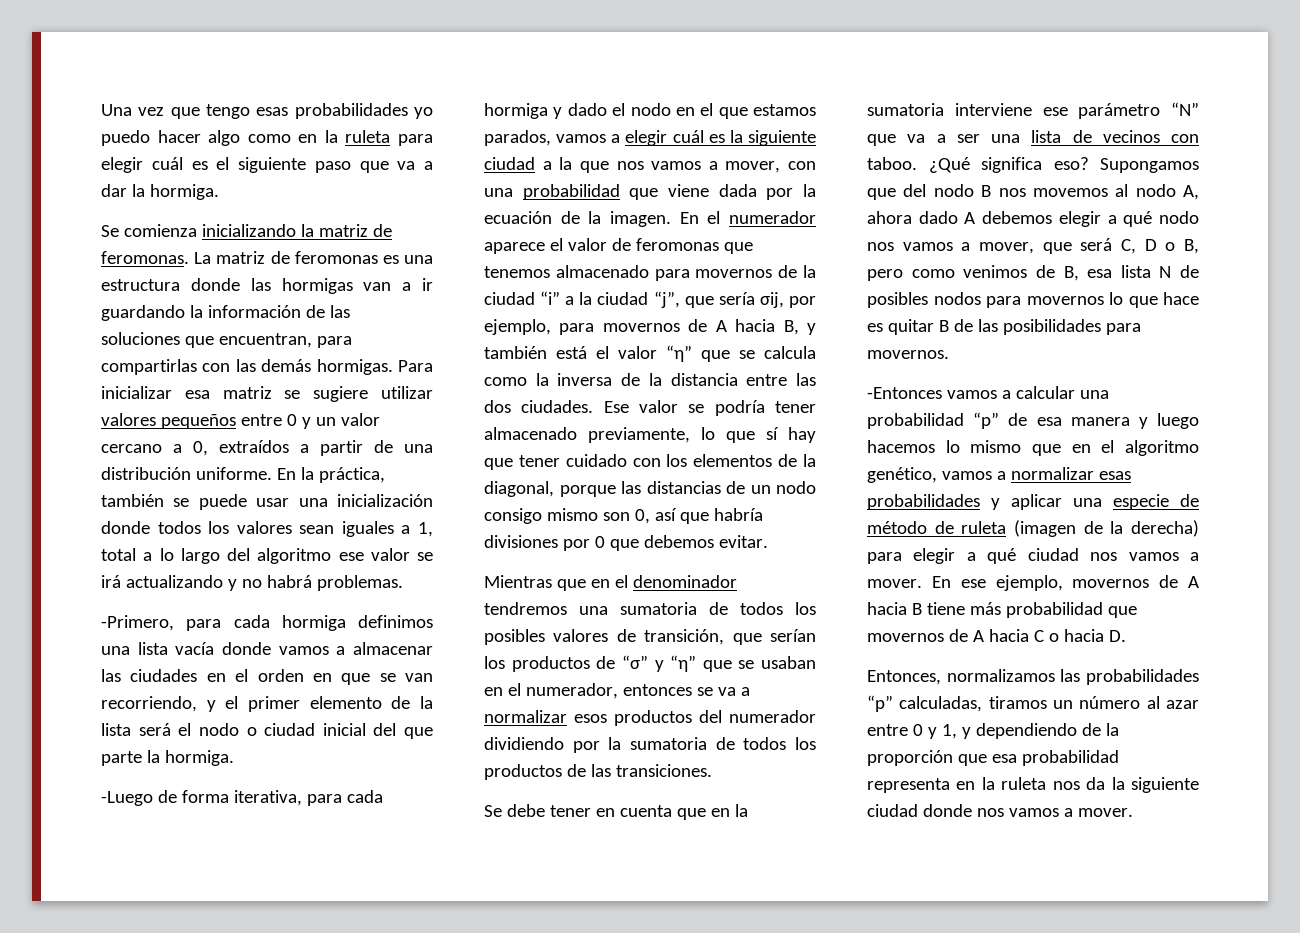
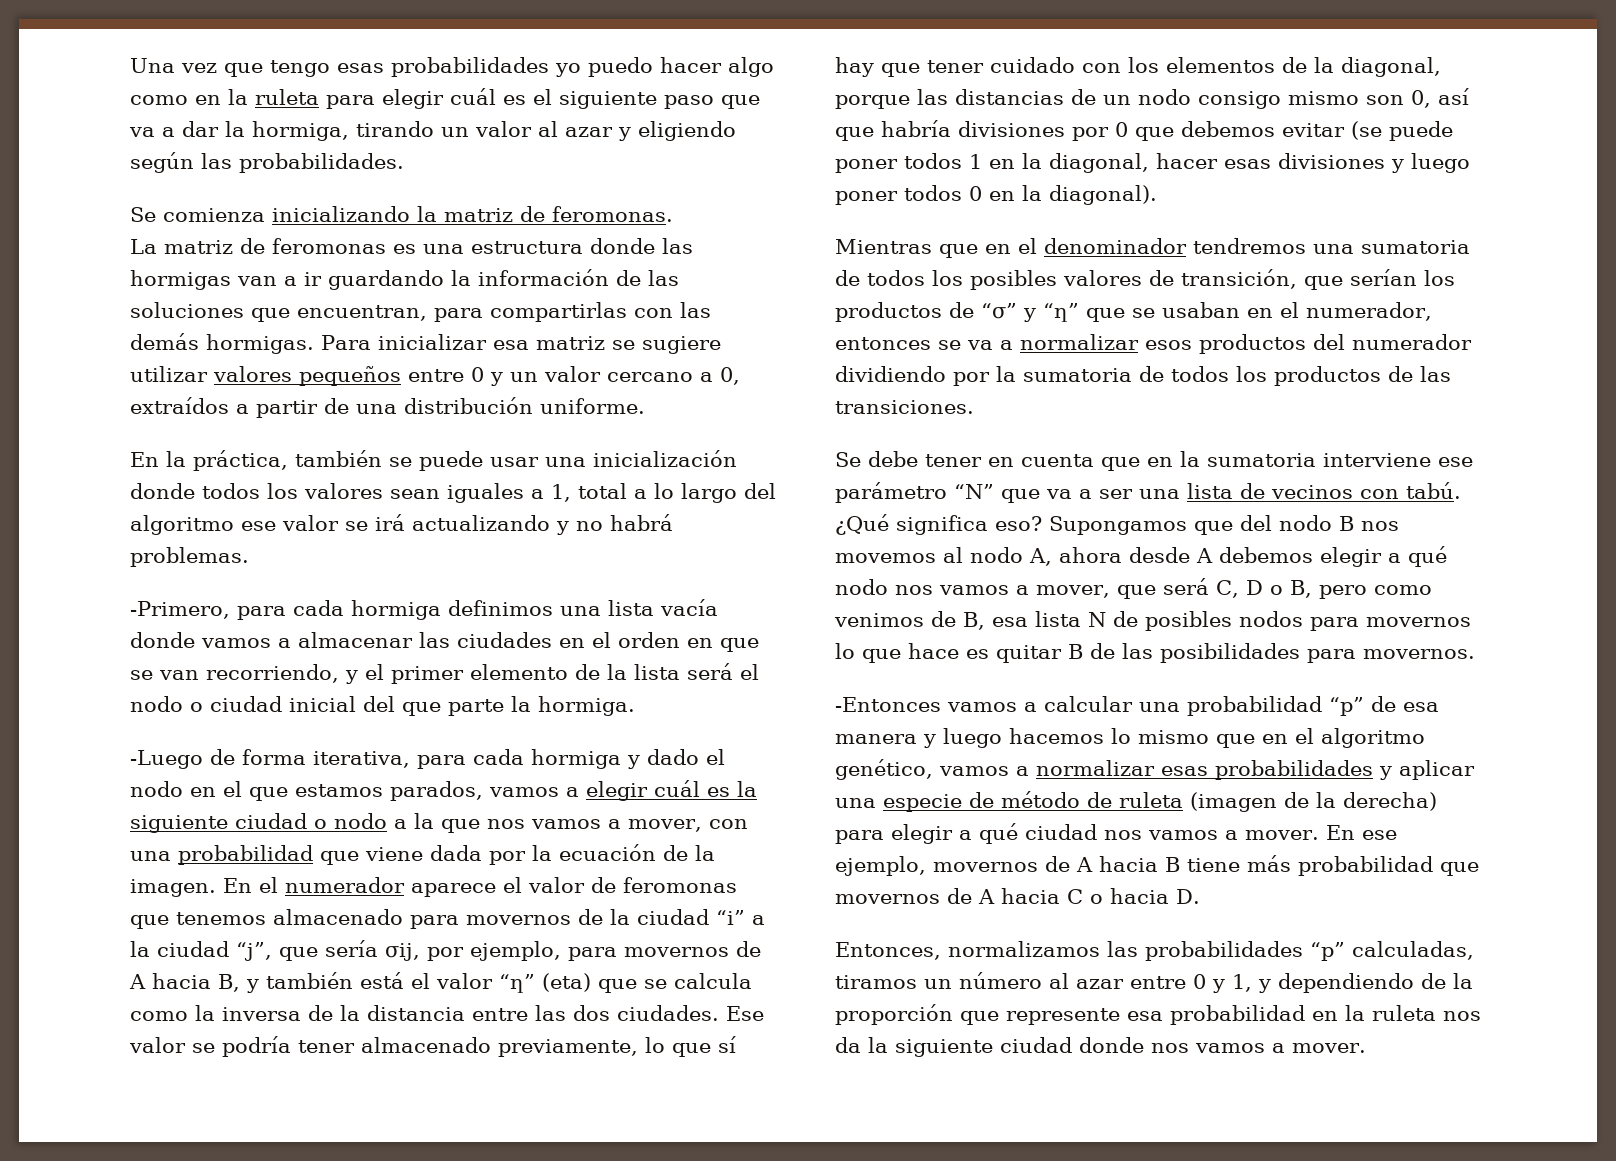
- Una vez que tengo esas probabilidades yo puedo hacer algo como en la ruleta para elegir cuál es el siguiente paso que va a dar la hormiga.
+ Una vez que tengo esas probabilidades yo puedo hacer algo como en la ruleta para elegir cuál es el siguiente paso que va a dar la hormiga, tirando un valor al azar y eligiendo según las probabilidades.
- Se comienza inicializando la matriz de feromonas. La matriz de feromonas es una estructura donde las hormigas van a ir guardando la información de las soluciones que encuentran, para compartirlas con las demás hormigas.
+ Se comienza inicializando la matriz de feromonas.
+ La matriz de feromonas es una estructura donde las hormigas van a ir guardando la información de las soluciones que encuentran, para compartirlas con las demás hormigas.
- Para inicializar esa matriz se sugiere utilizar valores pequeños entre 0 y un valor cercano a 0, extraídos a partir de una distribución uniforme. En la práctica, también se puede usar una inicialización donde todos los valores sean iguales a 1, total a lo largo del algoritmo ese valor se irá actualizando y no habrá problemas.
+ Para inicializar esa matriz se sugiere utilizar valores pequeños entre 0 y un valor cercano a 0, extraídos a partir de una distribución uniforme.
+ En la práctica, también se puede usar una inicialización donde todos los valores sean iguales a 1, total a lo largo del algoritmo ese valor se irá actualizando y no habrá problemas.
- -Luego de forma iterativa, para cada hormiga y dado el nodo en el que estamos parados, vamos a elegir cuál es la siguiente ciudad a la que nos vamos a mover, con una probabilidad que viene dada por la ecuación de la imagen.
+ -Luego de forma iterativa, para cada hormiga y dado el nodo en el que estamos parados, vamos a elegir cuál es la siguiente ciudad o nodo a la que nos vamos a mover, con una probabilidad que viene dada por la ecuación de la imagen.
- En el numerador aparece el valor de feromonas que tenemos almacenado para movernos de la ciudad “i” a la ciudad “j”, que sería σij, por ejemplo, para movernos de A hacia B, y también está el valor “ƞ” que se calcula como la inversa de la distancia entre las dos ciudades.
+ En el numerador aparece el valor de feromonas que tenemos almacenado para movernos de la ciudad “i” a la ciudad “j”, que sería σij, por ejemplo, para movernos de A hacia B, y también está el valor “ƞ” (eta) que se calcula como la inversa de la distancia entre las dos ciudades.
- Ese valor se podría tener almacenado previamente, lo que sí hay que tener cuidado con los elementos de la diagonal, porque las distancias de un nodo consigo mismo son 0, así que habría divisiones por 0 que debemos evitar.
+ Ese valor se podría tener almacenado previamente, lo que sí hay que tener cuidado con los elementos de la diagonal, porque las distancias de un nodo consigo mismo son 0, así que habría divisiones por 0 que debemos evitar (se puede poner todos 1 en la diagonal, hacer esas divisiones y luego poner todos 0 en la diagonal).
- Se debe tener en cuenta que en la sumatoria interviene ese parámetro “N” que va a ser una lista de vecinos con taboo.
+ Se debe tener en cuenta que en la sumatoria interviene ese parámetro “N” que va a ser una lista de vecinos con tabú.
- Supongamos que del nodo B nos movemos al nodo A, ahora dado A debemos elegir a qué nodo nos vamos a mover, que será C, D o B, pero como venimos de B, esa lista N de posibles nodos para movernos lo que hace es quitar B de las posibilidades para movernos.
+ Supongamos que del nodo B nos movemos al nodo A, ahora desde A debemos elegir a qué nodo nos vamos a mover, que será C, D o B, pero como venimos de B, esa lista N de posibles nodos para movernos lo que hace es quitar B de las posibilidades para movernos.
- Entonces, normalizamos las probabilidades “p” calculadas, tiramos un número al azar entre 0 y 1, y dependiendo de la proporción que esa probabilidad representa en la ruleta nos da la siguiente ciudad donde nos vamos a mover.
+ Entonces, normalizamos las probabilidades “p” calculadas, tiramos un número al azar entre 0 y 1, y dependiendo de la proporción que represente esa probabilidad en la ruleta nos da la siguiente ciudad donde nos vamos a mover.

